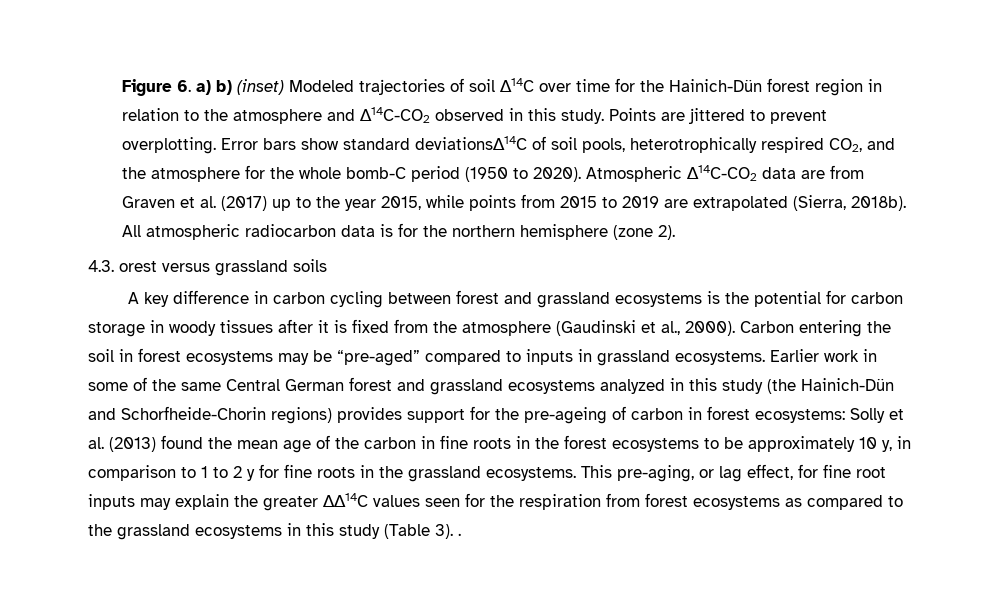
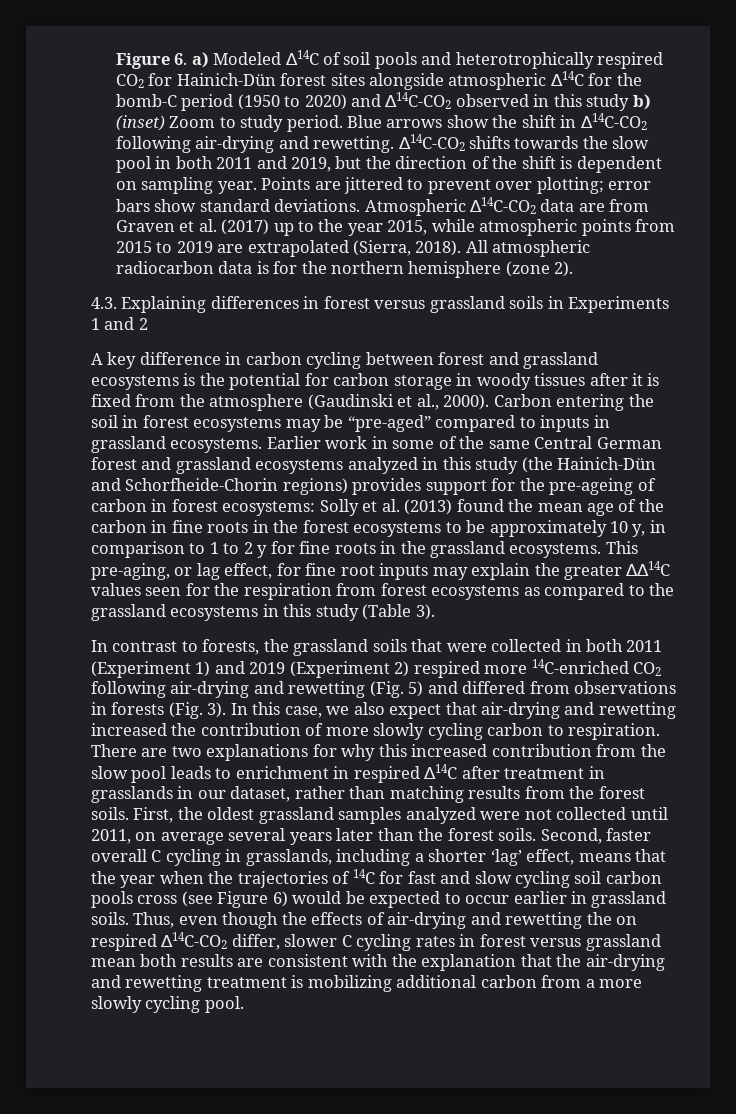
- Figure 6. a) b) (inset) Modeled trajectories of soil ∆14C over time for the Hainich-Dün forest region in relation to the atmosphere and ∆14C-CO2 observed in this study.
+ Figure 6. a) Modeled ∆14C of soil pools and heterotrophically respired CO2 for Hainich-Dün forest sites alongside atmospheric ∆14C for the bomb-C period (1950 to 2020) and ∆14C-CO2 observed in this study b) (inset) Zoom to study period. Blue arrows show the shift in ∆14C-CO2 following air-drying and rewetting. ∆14C-CO2 shifts towards the slow pool in both 2011 and 2019, but the direction of the shift is dependent on sampling year.
- Points are jittered to prevent overplotting. Error bars show standard deviations∆14C of soil pools, heterotrophically respired CO2, and the atmosphere for the whole bomb-C period (1950 to 2020).
+ Points are jittered to prevent over plotting; error bars show standard deviations.
- Atmospheric ∆14C-CO2 data are from Graven et al. (2017) up to the year 2015, while points from 2015 to 2019 are extrapolated (Sierra, 2018b).
+ Atmospheric ∆14C-CO2 data are from Graven et al. (2017) up to the year 2015, while atmospheric points from 2015 to 2019 are extrapolated (Sierra, 2018).
- 4.3. orest versus grassland soils
+ 4.3. Explaining differences in forest versus grassland soils in Experiments 1 and 2
- This pre-aging, or lag effect, for fine root inputs may explain the greater ∆∆14C values seen for the respiration from forest ecosystems as compared to the grassland ecosystems in this study (Table 3). .
+ This pre-aging, or lag effect, for fine root inputs may explain the greater ∆∆14C values seen for the respiration from forest ecosystems as compared to the grassland ecosystems in this study (Table 3).
+ In contrast to forests, the grassland soils that were collected in both 2011 (Experiment 1) and 2019 (Experiment 2) respired more 14C-enriched CO2 following air-drying and rewetting (Fig. 5) and differed from observations in forests (Fig. 3). In this case, we also expect that air-drying and rewetting increased the contribution of more slowly cycling carbon to respiration. There are two explanations for why this increased contribution from the slow pool leads to enrichment in respired ∆14C after treatment in grasslands in our dataset, rather than matching results from the forest soils. First, the oldest grassland samples analyzed were not collected until 2011, on average several years later than the forest soils. Second, faster overall C cycling in grasslands, including a shorter ‘lag’ effect, means that the year when the trajectories of 14C for fast and slow cycling soil carbon pools cross (see Figure 6) would be expected to occur earlier in grassland soils. Thus, even though the effects of air-drying and rewetting the on respired ∆14C-CO2 differ, slower C cycling rates in forest versus grassland mean both results are consistent with the explanation that the air-drying and rewetting treatment is mobilizing additional carbon from a more slowly cycling pool.

